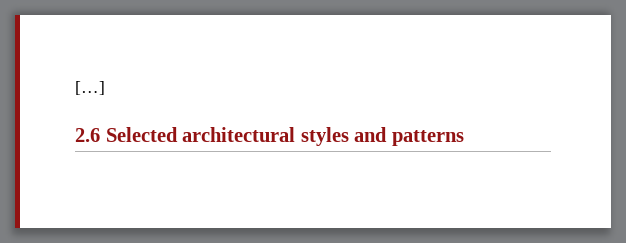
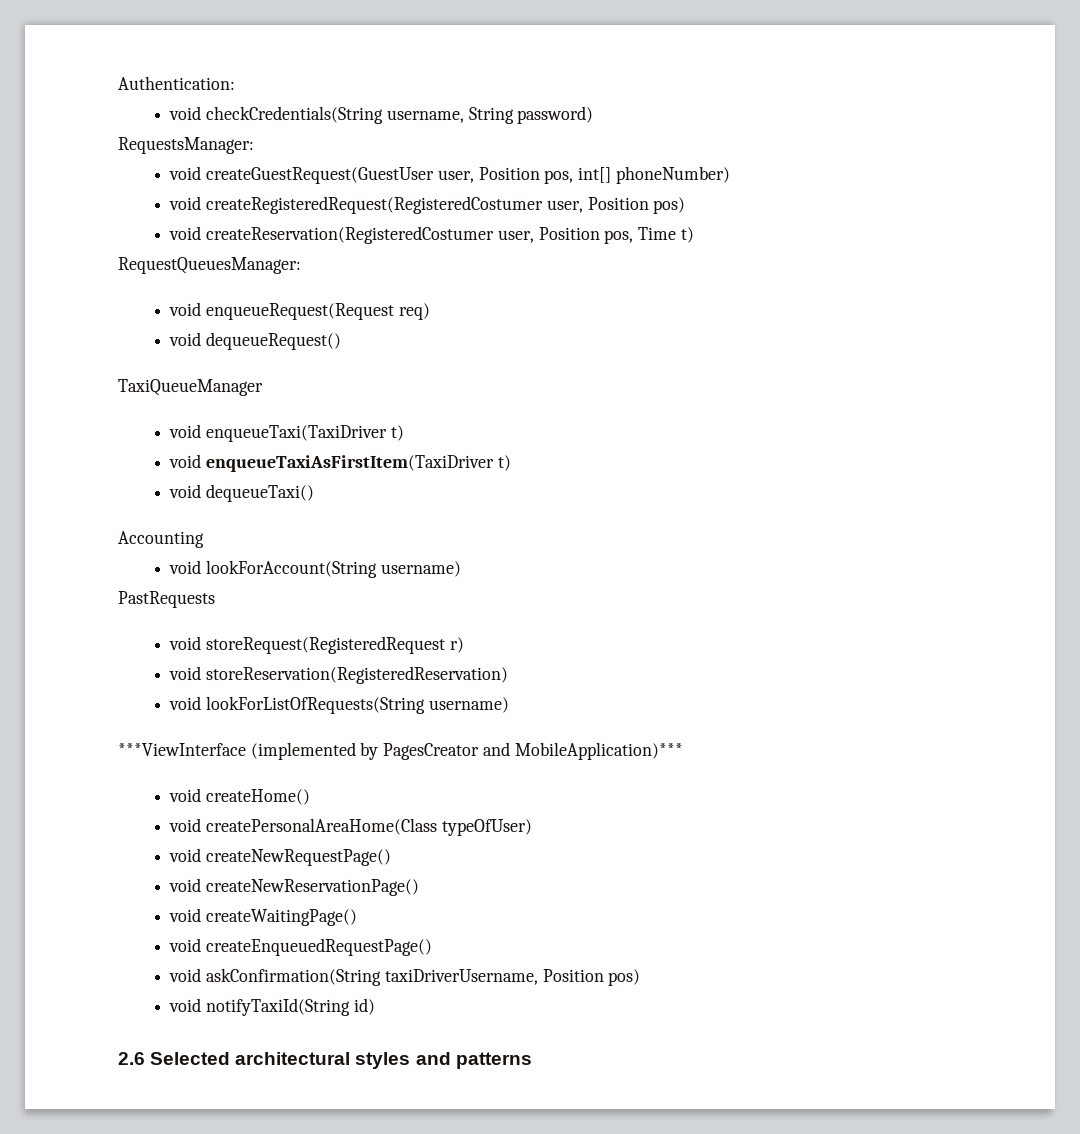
- […]
+ Authentication:
+ void checkCredentials(String username, String password)
+ RequestsManager:
+ void createGuestRequest(GuestUser user, Position pos, int[] phoneNumber)
+ void createRegisteredRequest(RegisteredCostumer user, Position pos)
+ void createReservation(RegisteredCostumer user, Position pos, Time t)
+ RequestQueuesManager:
+ void enqueueRequest(Request req)
+ void dequeueRequest()
+ TaxiQueueManager
+ void enqueueTaxi(TaxiDriver t)
+ void enqueueTaxiAsFirstItem(TaxiDriver t)
+ void dequeueTaxi()
+ Accounting
+ void lookForAccount(String username)
+ PastRequests
+ void storeRequest(RegisteredRequest r)
+ void storeReservation(RegisteredReservation)
+ void lookForListOfRequests(String username)
+ ***ViewInterface (implemented by PagesCreator and MobileApplication)***
+ void createHome()
+ void createPersonalAreaHome(Class typeOfUser)
+ void createNewRequestPage()
+ void createNewReservationPage()
+ void createWaitingPage()
+ void createEnqueuedRequestPage()
+ void askConfirmation(String taxiDriverUsername, Position pos)
+ void notifyTaxiId(String id)

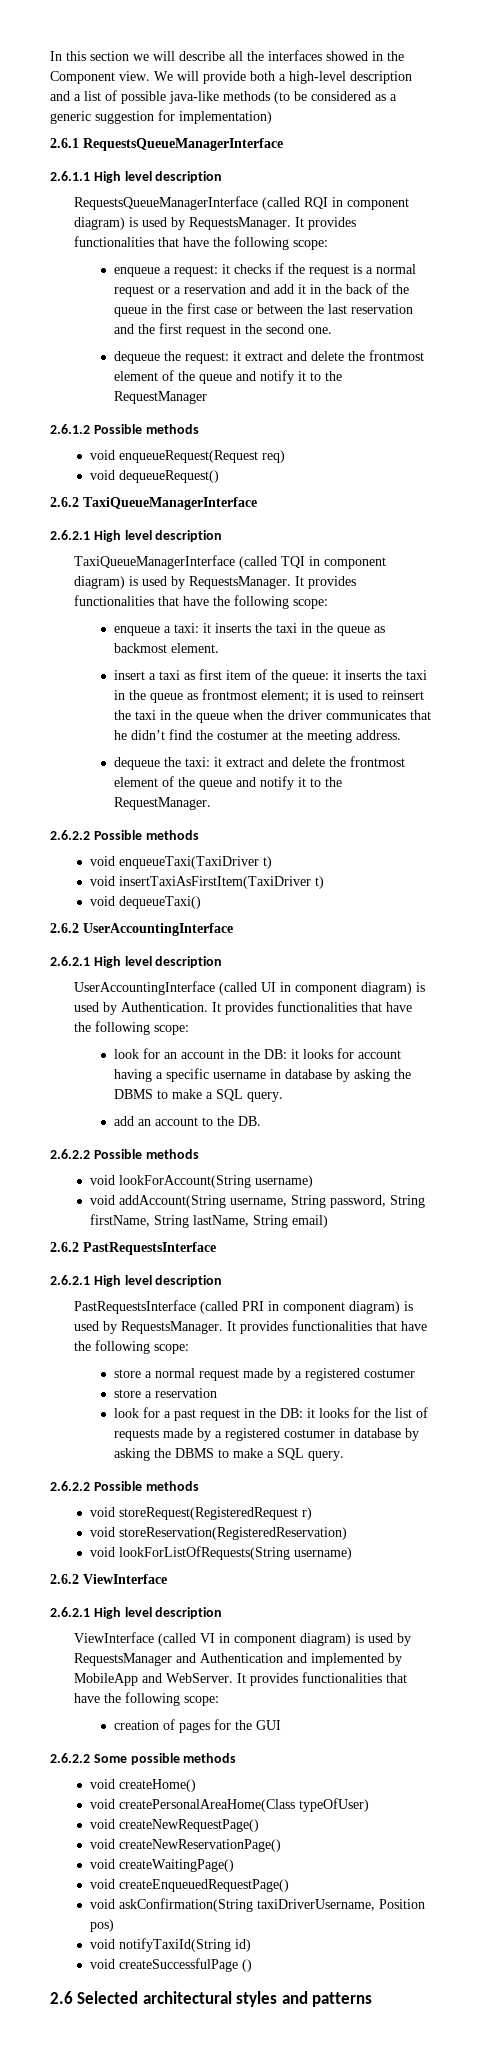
- Authentication:
- void checkCredentials(String username, String password)
- RequestsManager:
- void createGuestRequest(GuestUser user, Position pos, int[] phoneNumber)
- void createRegisteredRequest(RegisteredCostumer user, Position pos)
- void createReservation(RegisteredCostumer user, Position pos, Time t)
- RequestQueuesManager:
+ In this section we will describe all the interfaces showed in the Component view. We will provide both a high-level description and a list of possible java-like methods (to be considered as a generic suggestion for implementation)
+ 2.6.1 RequestsQueueManagerInterface
+ 2.6.1.1 High level description
+ RequestsQueueManagerInterface (called RQI in component diagram) is used by RequestsManager. It provides functionalities that have the following scope:
+ enqueue a request: it checks if the request is a normal request or a reservation and add it in the back of the queue in the first case or between the last reservation and the first request in the second one.
+ dequeue the request: it extract and delete the frontmost element of the queue and notify it to the RequestManager
+ 2.6.1.2 Possible methods
- TaxiQueueManager
+ 2.6.2 TaxiQueueManagerInterface
+ 2.6.2.1 High level description
+ TaxiQueueManagerInterface (called TQI in component diagram) is used by RequestsManager. It provides functionalities that have the following scope:
+ enqueue a taxi: it inserts the taxi in the queue as backmost element.
+ insert a taxi as first item of the queue: it inserts the taxi in the queue as frontmost element; it is used to reinsert the taxi in the queue when the driver communicates that he didn’t find the costumer at the meeting address.
+ dequeue the taxi: it extract and delete the frontmost element of the queue and notify it to the RequestManager.
+ 2.6.2.2 Possible methods
- void enqueueTaxiAsFirstItem(TaxiDriver t)
+ void insertTaxiAsFirstItem(TaxiDriver t)
- Accounting
+ 2.6.2 UserAccountingInterface
+ 2.6.2.1 High level description
+ UserAccountingInterface (called UI in component diagram) is used by Authentication. It provides functionalities that have the following scope:
+ look for an account in the DB: it looks for account having a specific username in database by asking the DBMS to make a SQL query.
+ add an account to the DB.
+ 2.6.2.2 Possible methods
  void lookForAccount(String username)
- PastRequests
+ void addAccount(String username, String password, String firstName, String lastName, String email)
+ 2.6.2 PastRequestsInterface
+ 2.6.2.1 High level description
+ PastRequestsInterface (called PRI in component diagram) is used by RequestsManager. It provides functionalities that have the following scope:
+ store a normal request made by a registered costumer
+ store a reservation
+ look for a past request in the DB: it looks for the list of requests made by a registered costumer in database by asking the DBMS to make a SQL query.
+ 2.6.2.2 Possible methods
- ***ViewInterface (implemented by PagesCreator and MobileApplication)***
+ 2.6.2 ViewInterface
+ 2.6.2.1 High level description
+ ViewInterface (called VI in component diagram) is used by RequestsManager and Authentication and implemented by MobileApp and WebServer. It provides functionalities that have the following scope:
+ creation of pages for the GUI
+ 2.6.2.2 Some possible methods
+ void createSuccessfulPage ()

